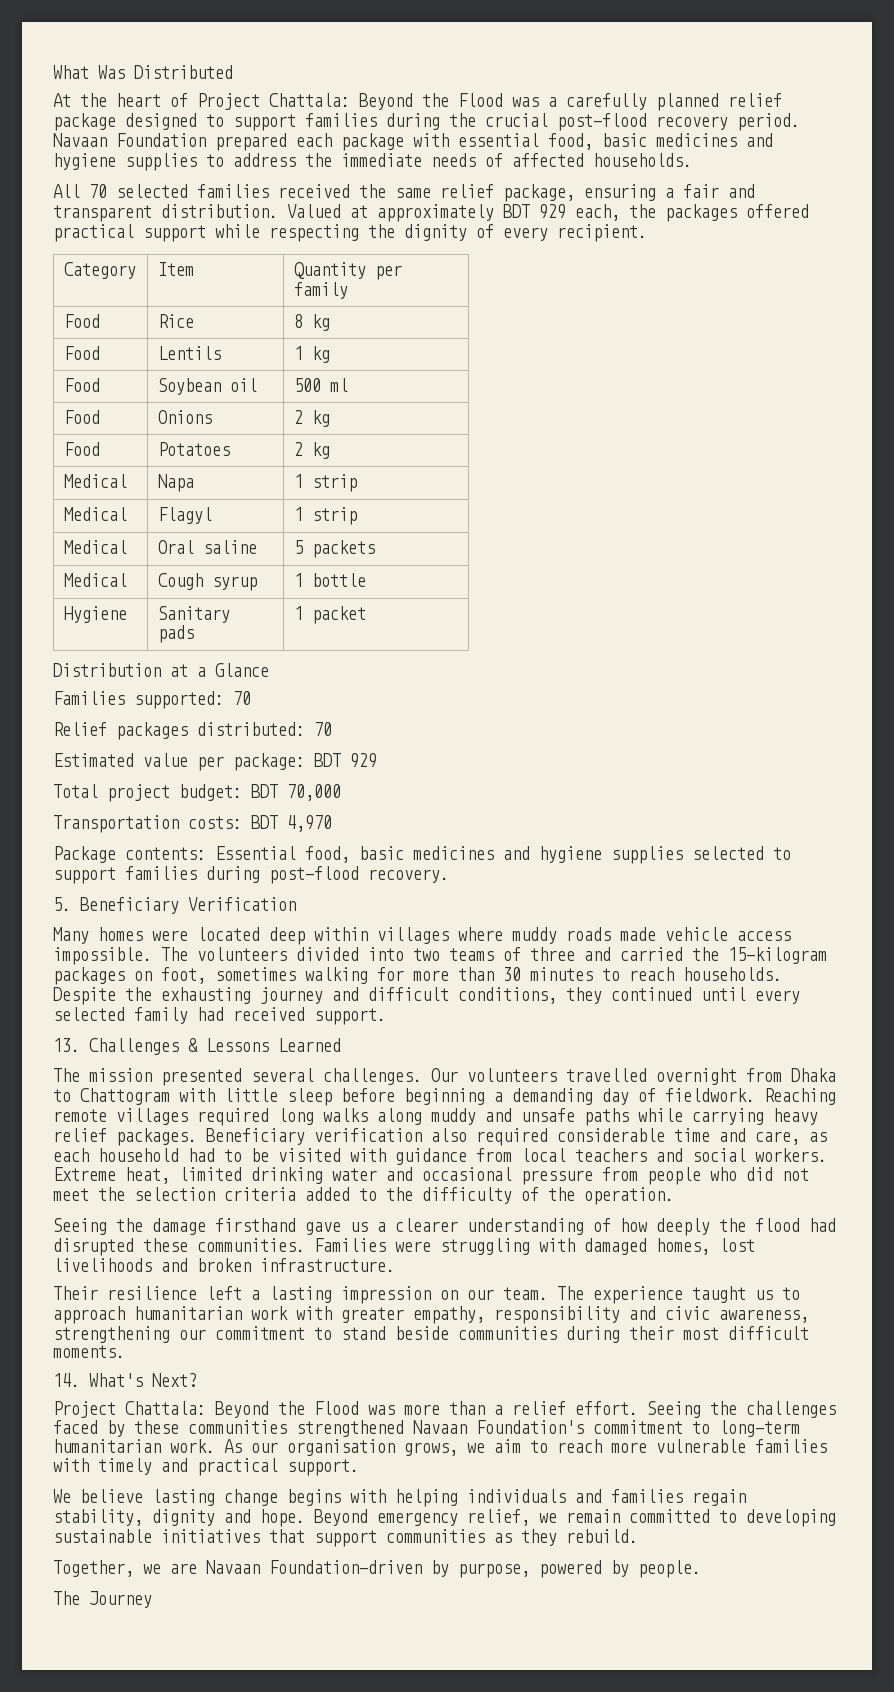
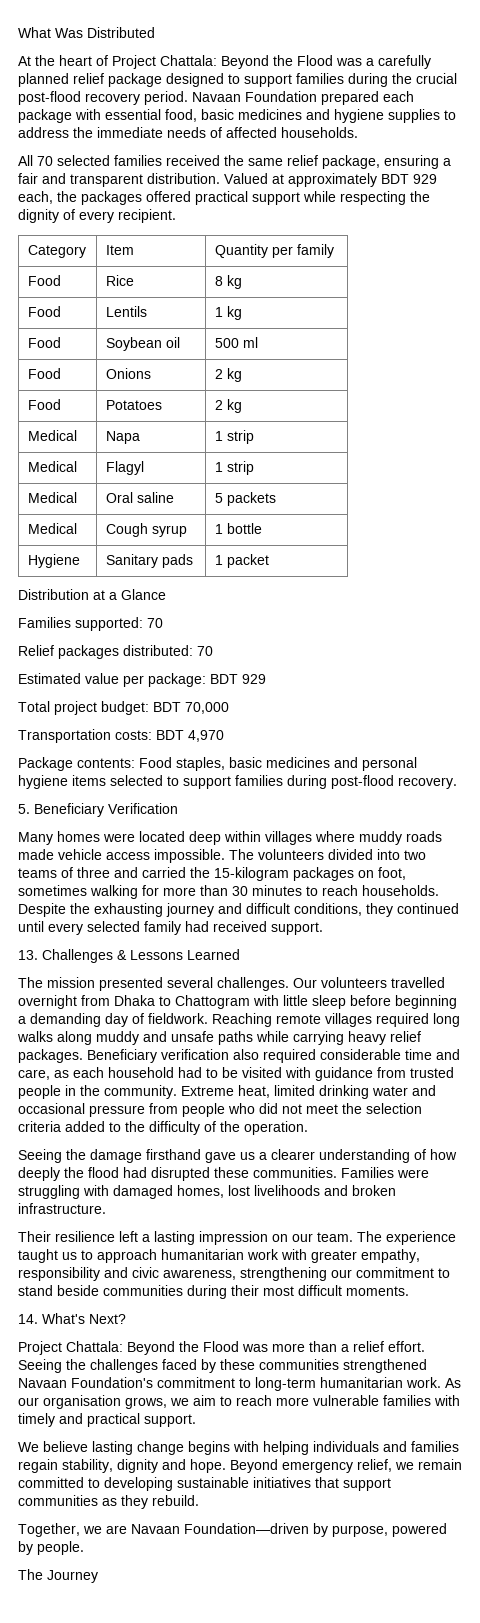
- Package contents: Essential food, basic medicines and hygiene supplies selected to support families during post-flood recovery.
+ Package contents: Food staples, basic medicines and personal hygiene items selected to support families during post-flood recovery.
- Beneficiary verification also required considerable time and care, as each household had to be visited with guidance from local teachers and social workers.
+ Beneficiary verification also required considerable time and care, as each household had to be visited with guidance from trusted people in the community.

